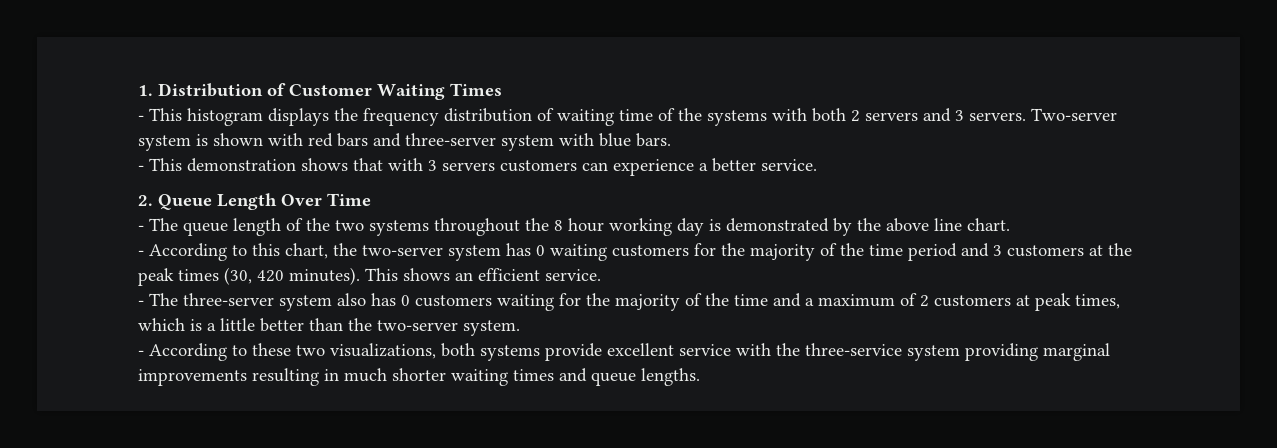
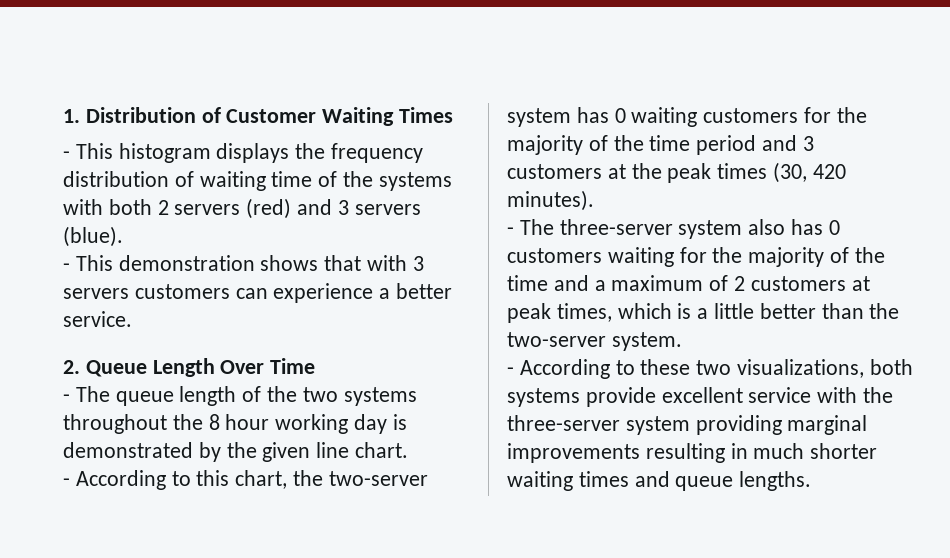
- - This histogram displays the frequency distribution of waiting time of the systems with both 2 servers and 3 servers. Two-server system is shown with red bars and three-server system with blue bars.
+ - This histogram displays the frequency distribution of waiting time of the systems with both 2 servers (red) and 3 servers (blue).
- - The queue length of the two systems throughout the 8 hour working day is demonstrated by the above line chart.
+ - The queue length of the two systems throughout the 8 hour working day is demonstrated by the given line chart.
- This shows an efficient service.
- - According to these two visualizations, both systems provide excellent service with the three-service system providing marginal improvements resulting in much shorter waiting times and queue lengths.
+ - According to these two visualizations, both systems provide excellent service with the three-server system providing marginal improvements resulting in much shorter waiting times and queue lengths.

